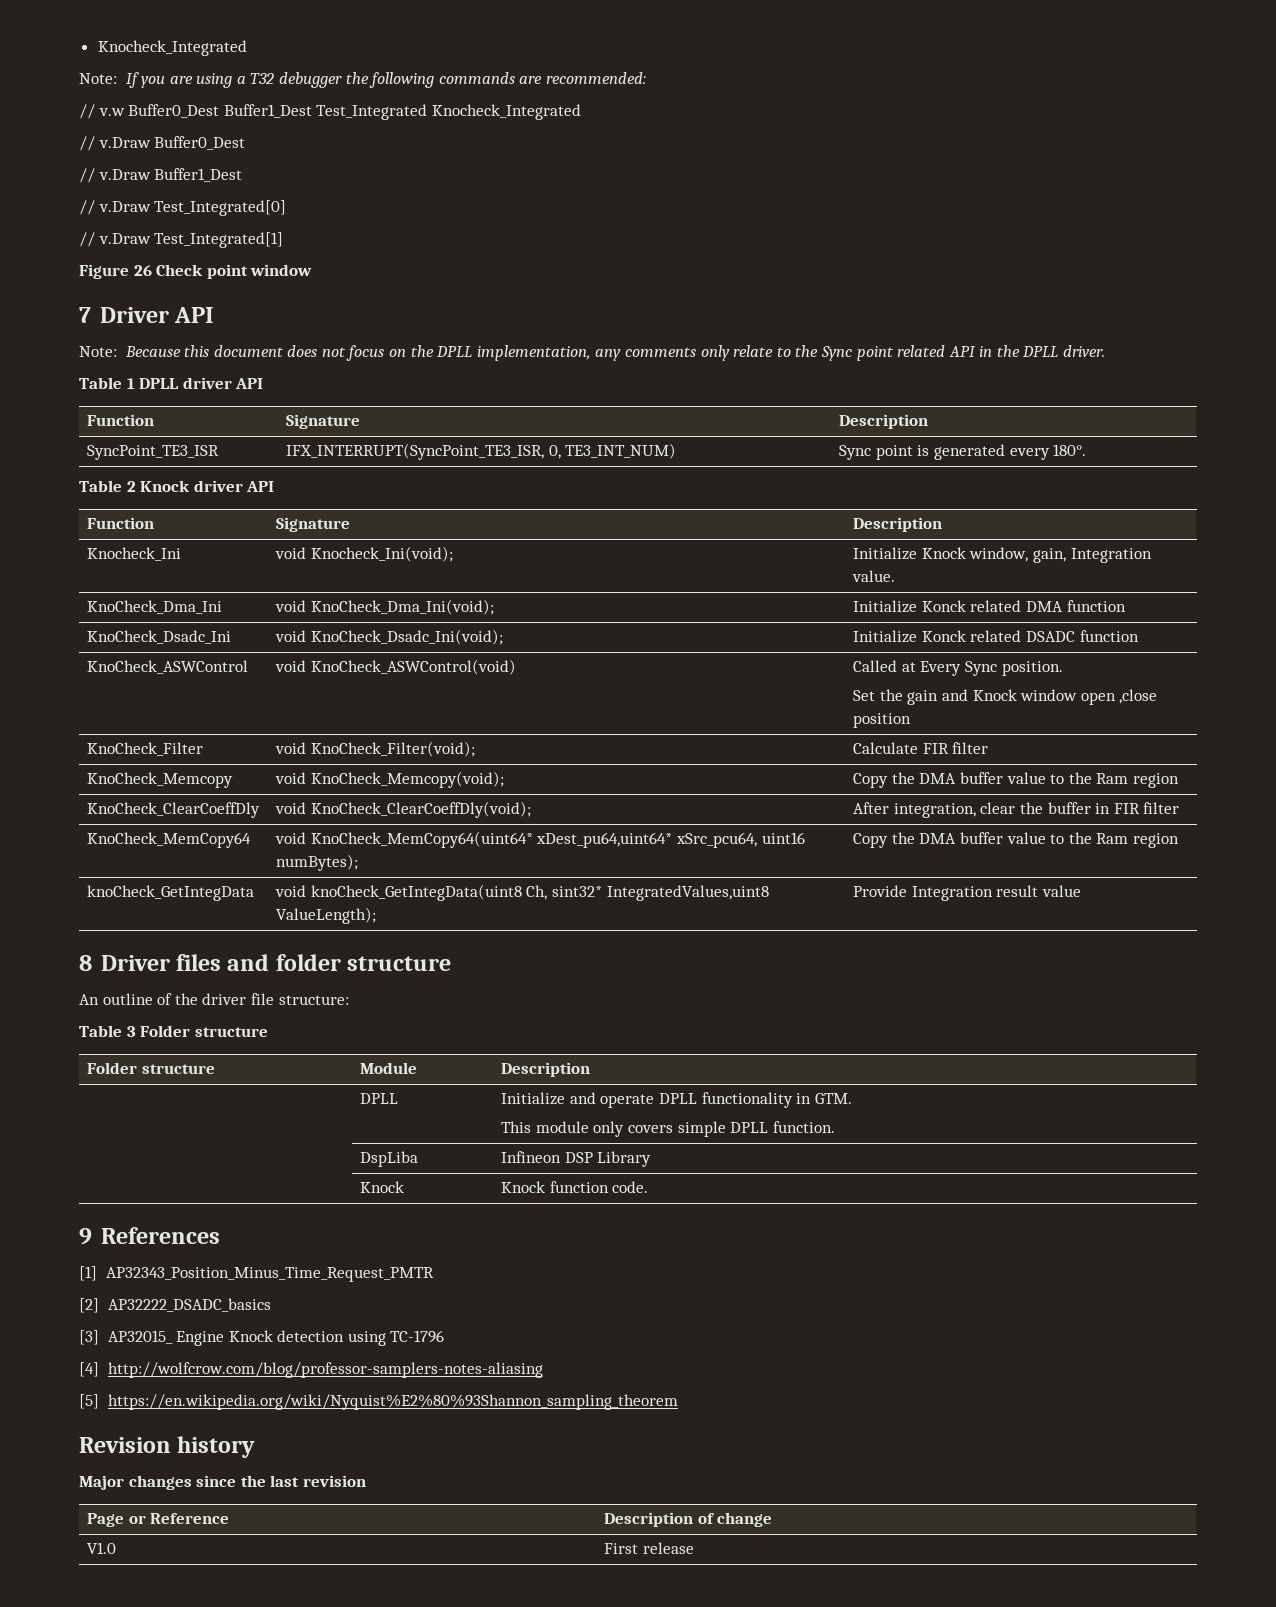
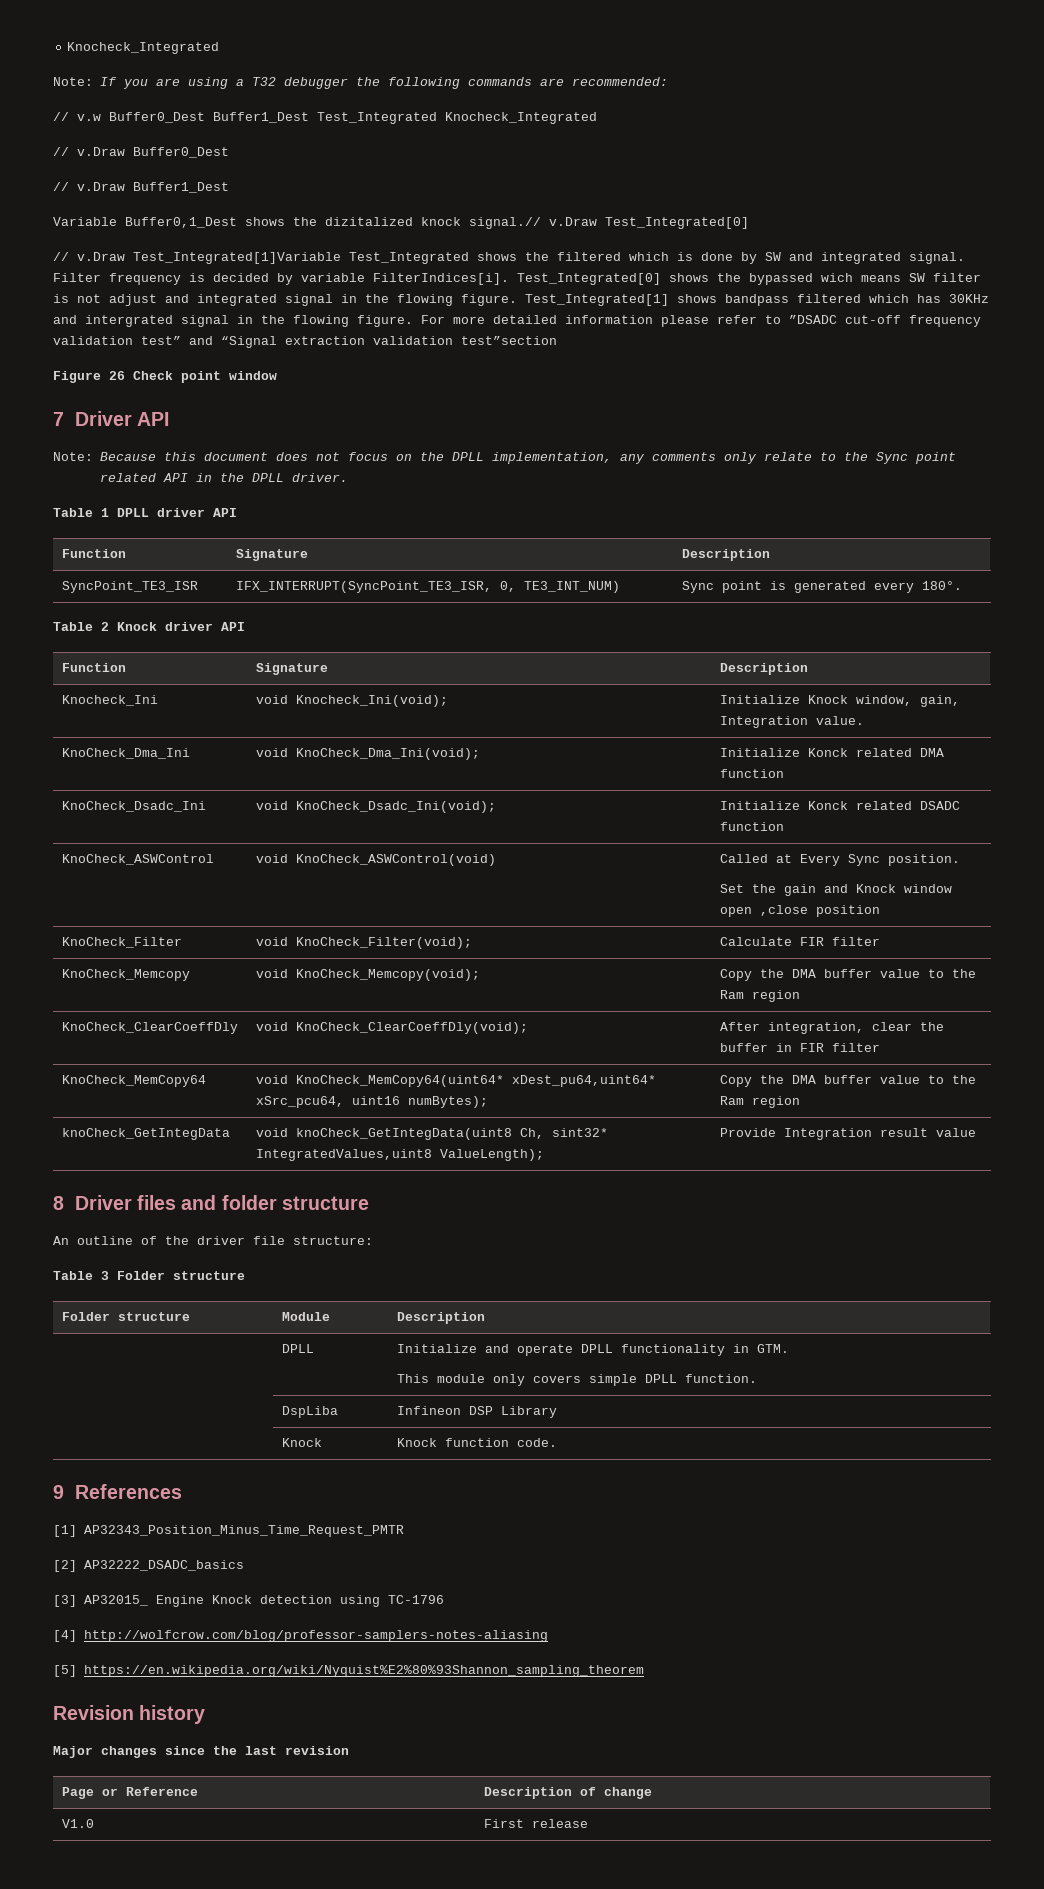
- // v.Draw Test_Integrated[0]
- // v.Draw Test_Integrated[1]
+ Variable Buffer0,1_Dest shows the dizitalized knock signal.// v.Draw Test_Integrated[0]
+ // v.Draw Test_Integrated[1]Variable Test_Integrated shows the filtered which is done by SW and integrated signal. Filter frequency is decided by variable FilterIndices[i]. Test_Integrated[0] shows the bypassed wich means SW filter is not adjust and integrated signal in the flowing figure. Test_Integrated[1] shows bandpass filtered which has 30KHz and intergrated signal in the flowing figure. For more detailed information please refer to ”DSADC cut-off frequency validation test” and “Signal extraction validation test”section

